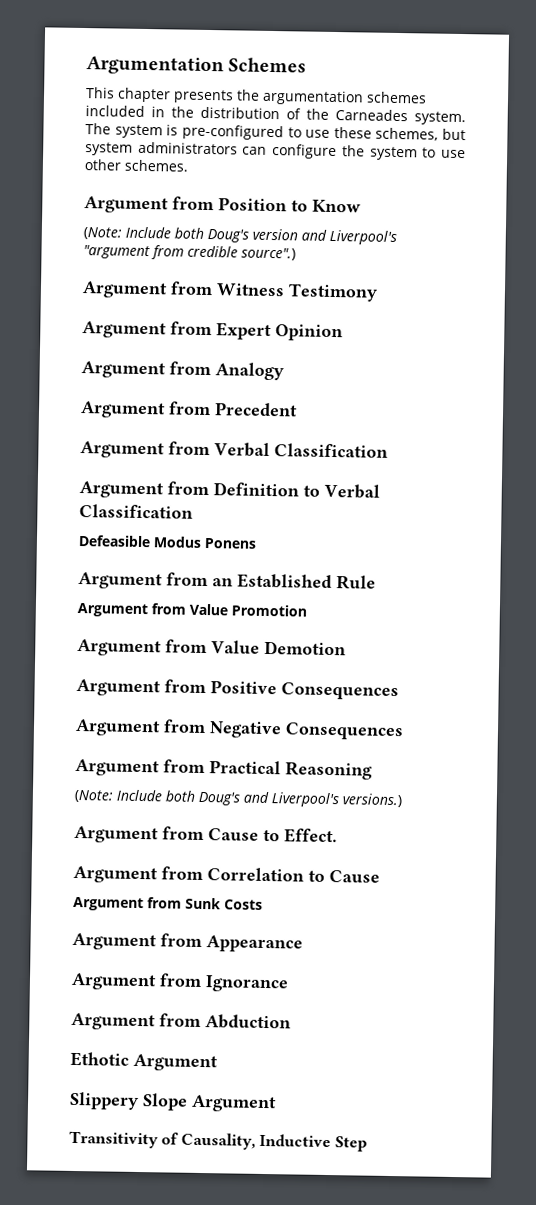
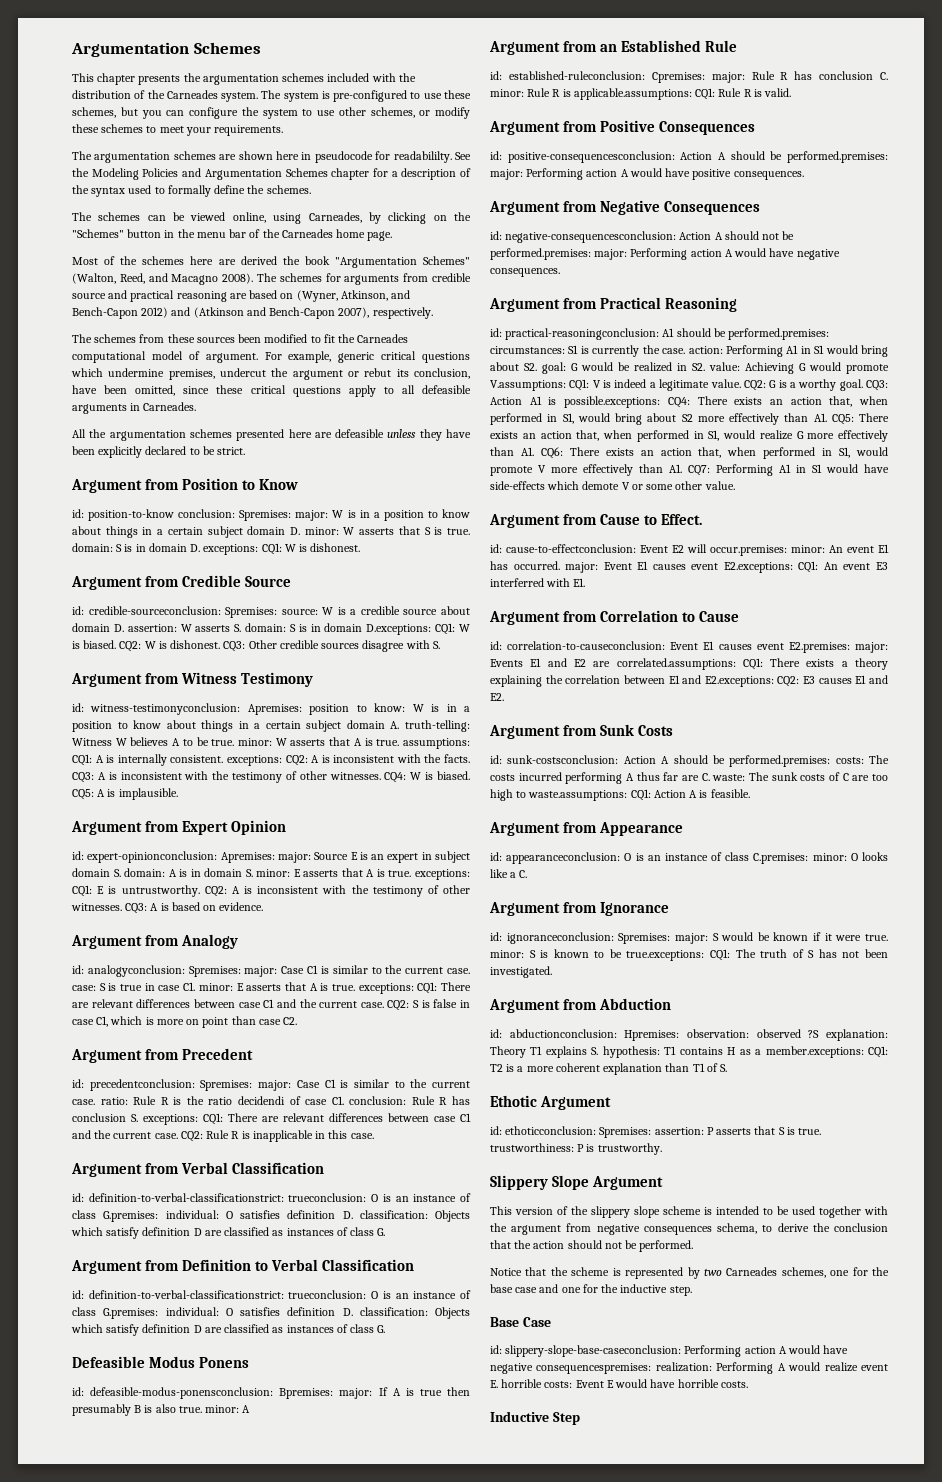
- This chapter presents the argumentation schemes included in the distribution of the Carneades system.
+ This chapter presents the argumentation schemes included with the distribution of the Carneades system.
- The system is pre-configured to use these schemes, but system administrators can configure the system to use other schemes.
+ The system is pre-configured to use these schemes, but you can configure the system to use other schemes, or modify these schemes to meet your requirements.
+ The argumentation schemes are shown here in pseudocode for readabililty. See the Modeling Policies and Argumentation Schemes chapter for a description of the syntax used to formally define the schemes.
+ The schemes can be viewed online, using Carneades, by clicking on the "Schemes" button in the menu bar of the Carneades home page.
+ Most of the schemes here are derived the book "Argumentation Schemes" (Walton, Reed, and Macagno 2008). The schemes for arguments from credible source and practical reasoning are based on (Wyner, Atkinson, and Bench-Capon 2012) and (Atkinson and Bench-Capon 2007), respectively.
+ The schemes from these sources been modified to fit the Carneades computational model of argument. For example, generic critical questions which undermine premises, undercut the argument or rebut its conclusion, have been omitted, since these critical questions apply to all defeasible arguments in Carneades.
+ All the argumentation schemes presented here are defeasible unless they have been explicitly declared to be strict.
- (Note: Include both Doug's version and Liverpool's "argument from credible source".)
+ id: position-to-know conclusion: Spremises: major: W is in a position to know about things in a certain subject domain D. minor: W asserts that S is true. domain: S is in domain D. exceptions: CQ1: W is dishonest.
+ Argument from Credible Source
+ id: credible-sourceconclusion: Spremises: source: W is a credible source about domain D. assertion: W asserts S. domain: S is in domain D.exceptions: CQ1: W is biased. CQ2: W is dishonest. CQ3: Other credible sources disagree with S.
  Argument from Witness Testimony
+ id: witness-testimonyconclusion: Apremises: position to know: W is in a position to know about things in a certain subject domain A. truth-telling: Witness W believes A to be true. minor: W asserts that A is true. assumptions: CQ1: A is internally consistent. exceptions: CQ2: A is inconsistent with the facts. CQ3: A is inconsistent with the testimony of other witnesses. CQ4: W is biased. CQ5: A is implausible.
  Argument from Expert Opinion
+ id: expert-opinionconclusion: Apremises: major: Source E is an expert in subject domain S. domain: A is in domain S. minor: E asserts that A is true. exceptions: CQ1: E is untrustworthy. CQ2: A is inconsistent with the testimony of other witnesses. CQ3: A is based on evidence.
  Argument from Analogy
+ id: analogyconclusion: Spremises: major: Case C1 is similar to the current case. case: S is true in case C1. minor: E asserts that A is true. exceptions: CQ1: There are relevant differences between case C1 and the current case. CQ2: S is false in case C1, which is more on point than case C2.
  Argument from Precedent
+ id: precedentconclusion: Spremises: major: Case C1 is similar to the current case. ratio: Rule R is the ratio decidendi of case C1. conclusion: Rule R has conclusion S. exceptions: CQ1: There are relevant differences between case C1 and the current case. CQ2: Rule R is inapplicable in this case.
  Argument from Verbal Classification
+ id: definition-to-verbal-classificationstrict: trueconclusion: O is an instance of class G.premises: individual: O satisfies definition D. classification: Objects which satisfy definition D are classified as instances of class G.
  Argument from Definition to Verbal Classification
+ id: definition-to-verbal-classificationstrict: trueconclusion: O is an instance of class G.premises: individual: O satisfies definition D. classification: Objects which satisfy definition D are classified as instances of class G.
  Defeasible Modus Ponens
+ id: defeasible-modus-ponensconclusion: Bpremises: major: If A is true then presumably B is also true. minor: A
- Argument from Value Promotion
- Argument from Value Demotion
+ id: established-ruleconclusion: Cpremises: major: Rule R has conclusion C. minor: Rule R is applicable.assumptions: CQ1: Rule R is valid.
  Argument from Positive Consequences
+ id: positive-consequencesconclusion: Action A should be performed.premises: major: Performing action A would have positive consequences.
  Argument from Negative Consequences
+ id: negative-consequencesconclusion: Action A should not be performed.premises: major: Performing action A would have negative consequences.
  Argument from Practical Reasoning
- (Note: Include both Doug's and Liverpool's versions.)
+ id: practical-reasoningconclusion: A1 should be performed.premises: circumstances: S1 is currently the case. action: Performing A1 in S1 would bring about S2. goal: G would be realized in S2. value: Achieving G would promote V.assumptions: CQ1: V is indeed a legitimate value. CQ2: G is a worthy goal. CQ3: Action A1 is possible.exceptions: CQ4: There exists an action that, when performed in S1, would bring about S2 more effectively than A1. CQ5: There exists an action that, when performed in S1, would realize G more effectively than A1. CQ6: There exists an action that, when performed in S1, would promote V more effectively than A1. CQ7: Performing A1 in S1 would have side-effects which demote V or some other value.
+ id: cause-to-effectconclusion: Event E2 will occur.premises: minor: An event E1 has occurred. major: Event E1 causes event E2.exceptions: CQ1: An event E3 interferred with E1.
+ id: correlation-to-causeconclusion: Event E1 causes event E2.premises: major: Events E1 and E2 are correlated.assumptions: CQ1: There exists a theory explaining the correlation between E1 and E2.exceptions: CQ2: E3 causes E1 and E2.
  Argument from Sunk Costs
+ id: sunk-costsconclusion: Action A should be performed.premises: costs: The costs incurred performing A thus far are C. waste: The sunk costs of C are too high to waste.assumptions: CQ1: Action A is feasible.
  Argument from Appearance
+ id: appearanceconclusion: O is an instance of class C.premises: minor: O looks like a C.
  Argument from Ignorance
+ id: ignoranceconclusion: Spremises: major: S would be known if it were true. minor: S is known to be true.exceptions: CQ1: The truth of S has not been investigated.
  Argument from Abduction
+ id: abductionconclusion: Hpremises: observation: observed ?S explanation: Theory T1 explains S. hypothesis: T1 contains H as a member.exceptions: CQ1: T2 is a more coherent explanation than T1 of S.
  Ethotic Argument
+ id: ethoticconclusion: Spremises: assertion: P asserts that S is true. trustworthiness: P is trustworthy.
  Slippery Slope Argument
- Transitivity of Causality, Inductive Step
+ This version of the slippery slope scheme is intended to be used together with the argument from negative consequences schema, to derive the conclusion that the action should not be performed.
+ Notice that the scheme is represented by two Carneades schemes, one for the base case and one for the inductive step.
+ Base Case
+ id: slippery-slope-base-caseconclusion: Performing action A would have negative consequencespremises: realization: Performing A would realize event E. horrible costs: Event E would have horrible costs.
+ Inductive Step

